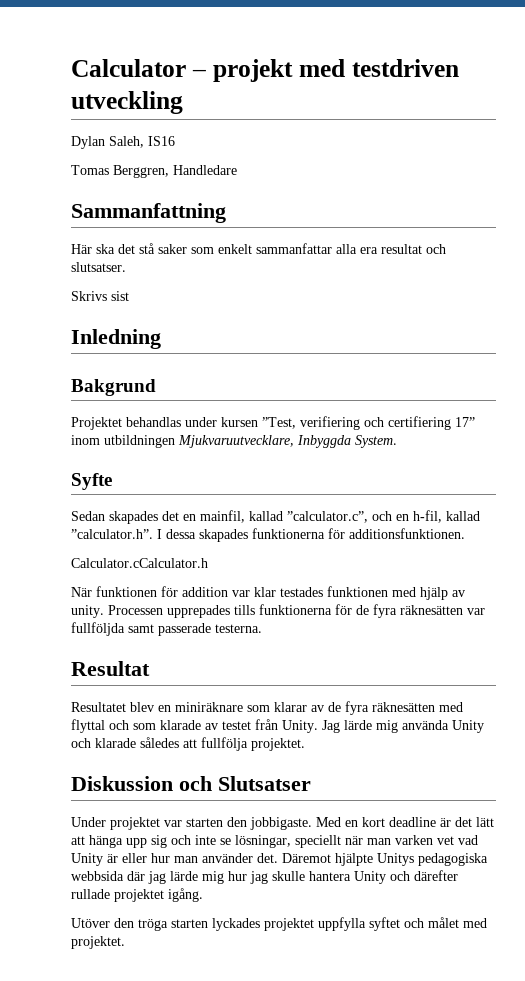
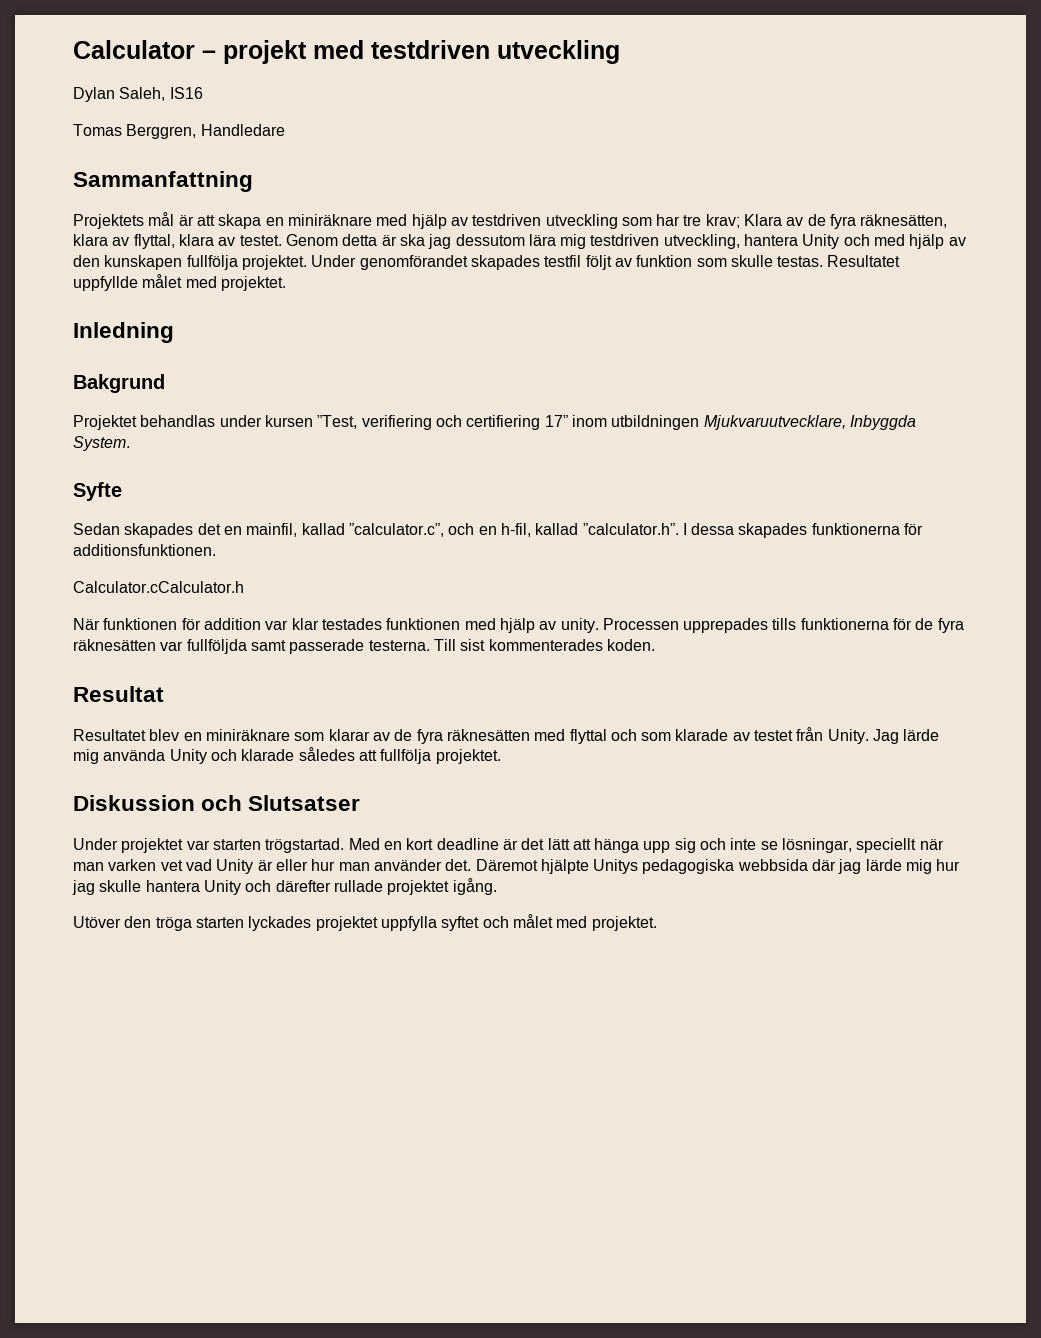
- Här ska det stå saker som enkelt sammanfattar alla era resultat och slutsatser.
- Skrivs sist
+ Projektets mål är att skapa en miniräknare med hjälp av testdriven utveckling som har tre krav; Klara av de fyra räknesätten, klara av flyttal, klara av testet. Genom detta är ska jag dessutom lära mig testdriven utveckling, hantera Unity och med hjälp av den kunskapen fullfölja projektet. Under genomförandet skapades testfil följt av funktion som skulle testas. Resultatet uppfyllde målet med projektet.
+ Till sist kommenterades koden.
- Under projektet var starten den jobbigaste.
+ Under projektet var starten trögstartad.

